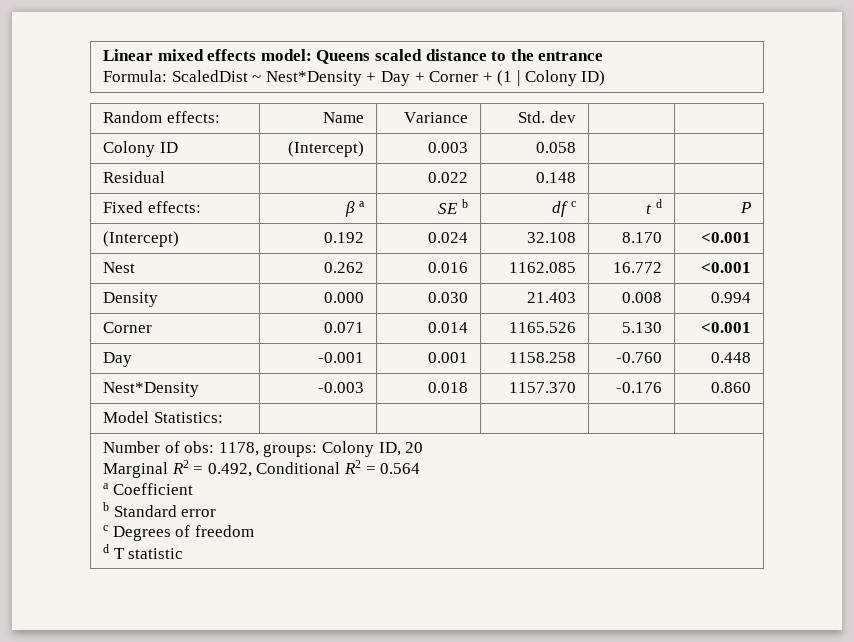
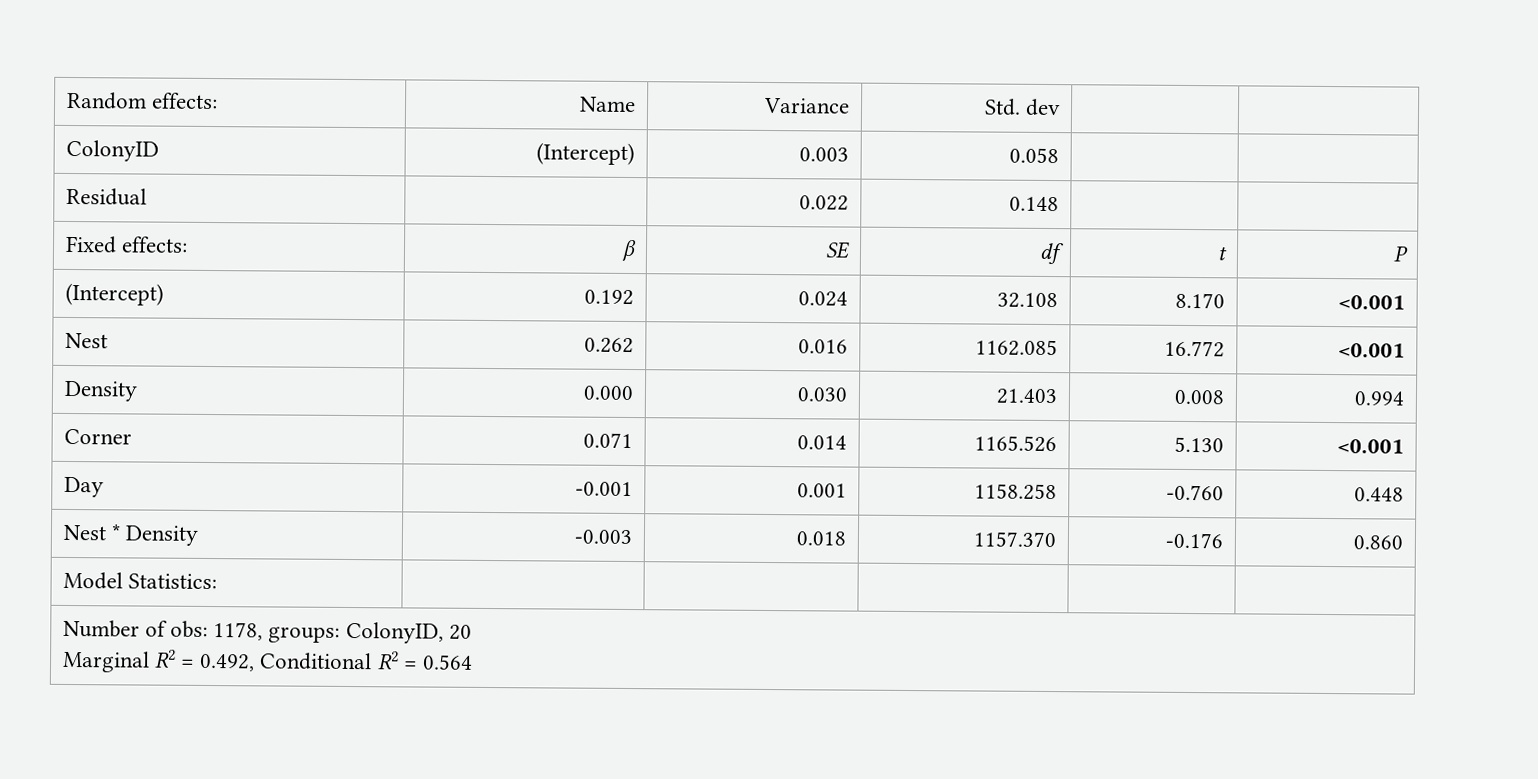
- Linear mixed effects model: Queens scaled distance to the entrance
- Formula: ScaledDist ~ Nest*Density + Day + Corner + (1 | Colony ID)
- Colony ID | (Intercept) | 0.003 | 0.058 | |
+ ColonyID | (Intercept) | 0.003 | 0.058 | |
- Fixed effects: | β a | SE b | df c | t d | P
+ Fixed effects: | β | SE | df | t | P
- Nest*Density | -0.003 | 0.018 | 1157.370 | -0.176 | 0.860
+ Nest * Density | -0.003 | 0.018 | 1157.370 | -0.176 | 0.860
- Number of obs: 1178, groups: Colony ID, 20
+ Number of obs: 1178, groups: ColonyID, 20
  Marginal R2 = 0.492, Conditional R2 = 0.564
- a Coefficient
- b Standard error
- c Degrees of freedom
- d T statistic

